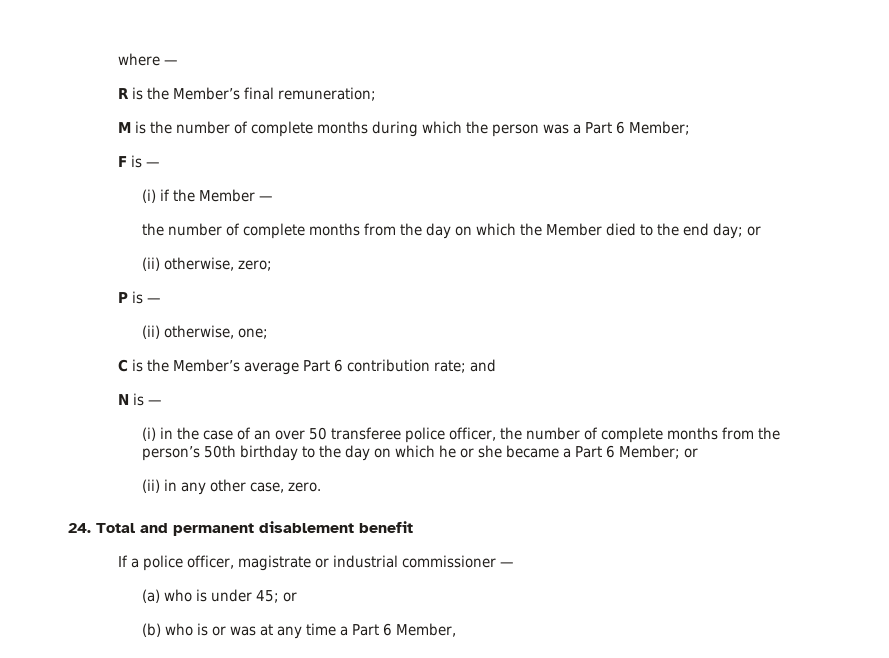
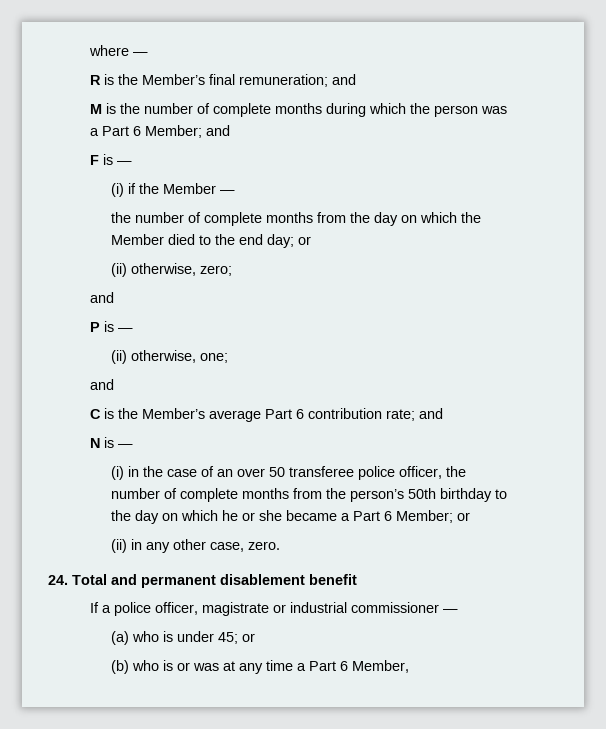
- R is the Member’s final remuneration;
+ R is the Member’s final remuneration; and
- M is the number of complete months during which the person was a Part 6 Member;
+ M is the number of complete months during which the person was a Part 6 Member; and
  (ii) otherwise, zero;
+ and
  (ii) otherwise, one;
+ and

